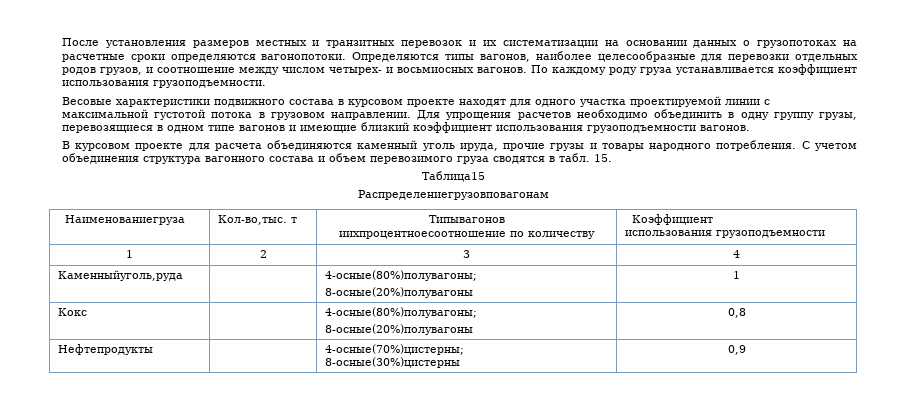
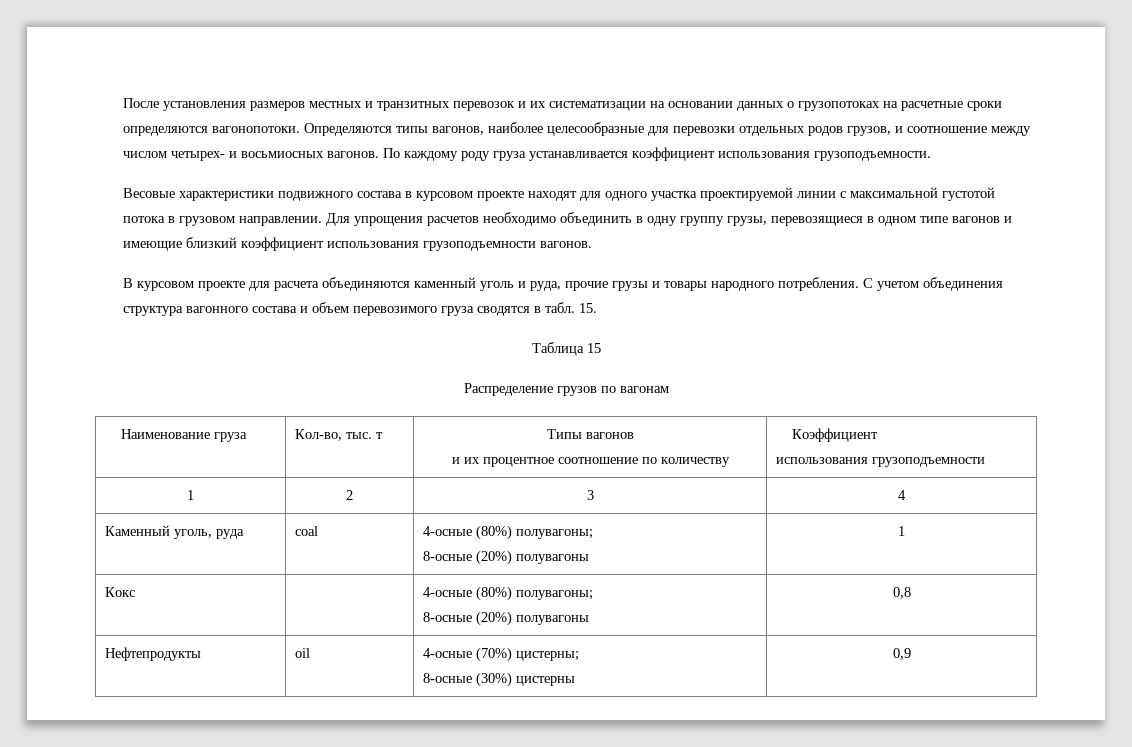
- В курсовом проекте для расчета объединяются каменный уголь ируда, прочие грузы и товары народного потребления.
+ В курсовом проекте для расчета объединяются каменный уголь и руда, прочие грузы и товары народного потребления.
- Таблица15
- Распределениегрузовповагонам
- Наименованиегруза | Кол-во,тыс. т | Типывагонов
- иихпроцентноесоотношение по количеству | Коэффициент
+ Таблица 15
+ Распределение грузов по вагонам
+ Наименование груза | Кол-во, тыс. т | Типы вагонов
+ и их процентное соотношение по количеству | Коэффициент
- Каменныйуголь,руда | | 4-осные(80%)полувагоны;
- 8-осные(20%)полувагоны | 1
- Кокс | | 4-осные(80%)полувагоны;
- 8-осные(20%)полувагоны | 0,8
- Нефтепродукты | | 4-осные(70%)цистерны;
- 8-осные(30%)цистерны | 0,9
+ Каменный уголь, руда | coal | 4-осные (80%) полувагоны;
+ 8-осные (20%) полувагоны | 1
+ Кокс | | 4-осные (80%) полувагоны;
+ 8-осные (20%) полувагоны | 0,8
+ Нефтепродукты | oil | 4-осные (70%) цистерны;
+ 8-осные (30%) цистерны | 0,9

